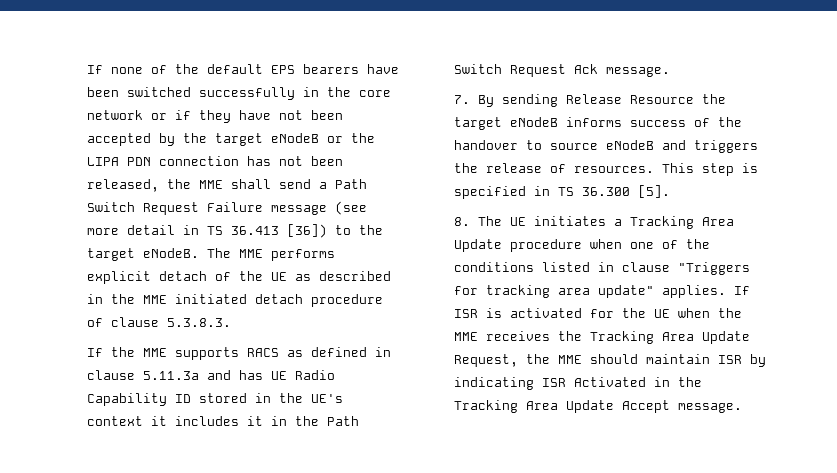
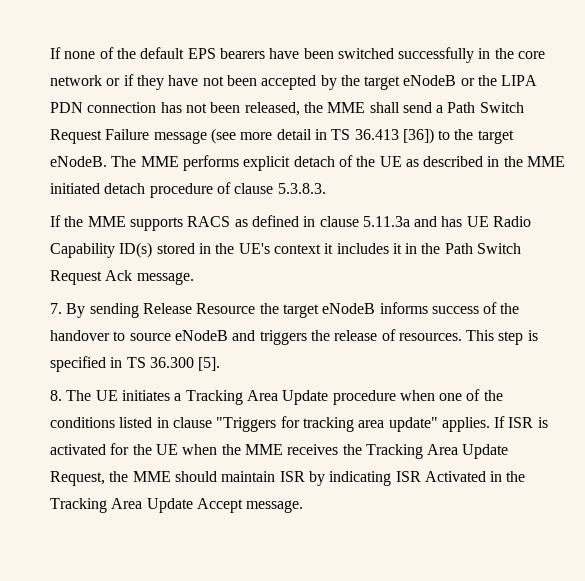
- If the MME supports RACS as defined in clause 5.11.3a and has UE Radio Capability ID stored in the UE's context it includes it in the Path Switch Request Ack message.
+ If the MME supports RACS as defined in clause 5.11.3a and has UE Radio Capability ID(s) stored in the UE's context it includes it in the Path Switch Request Ack message.

